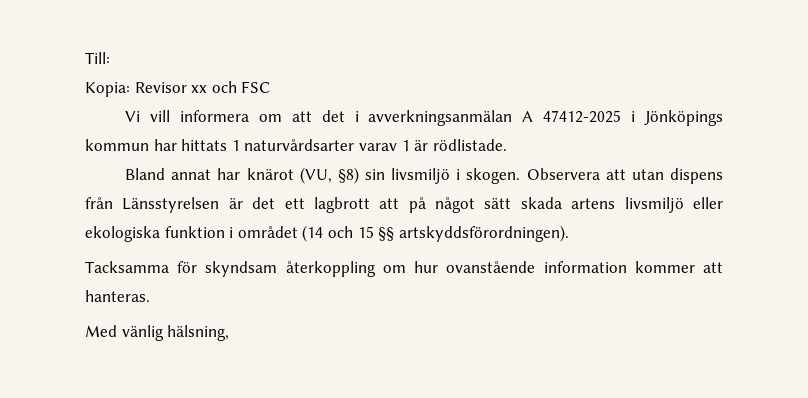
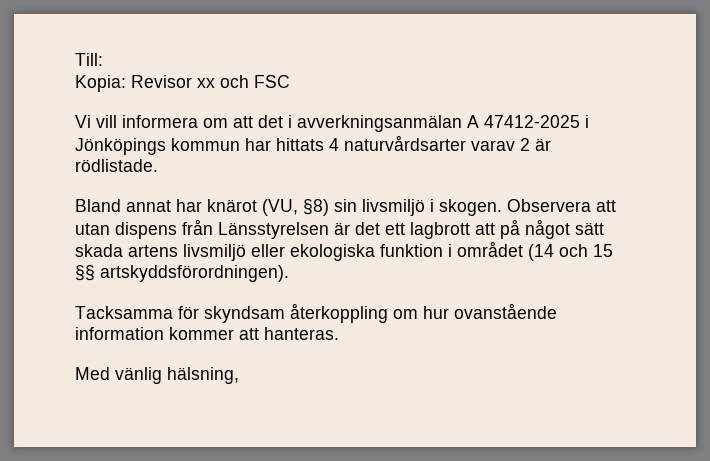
- Vi vill informera om att det i avverkningsanmälan A 47412-2025 i Jönköpings kommun har hittats 1 naturvårdsarter varav 1 är rödlistade.
+ Vi vill informera om att det i avverkningsanmälan A 47412-2025 i Jönköpings kommun har hittats 4 naturvårdsarter varav 2 är rödlistade.

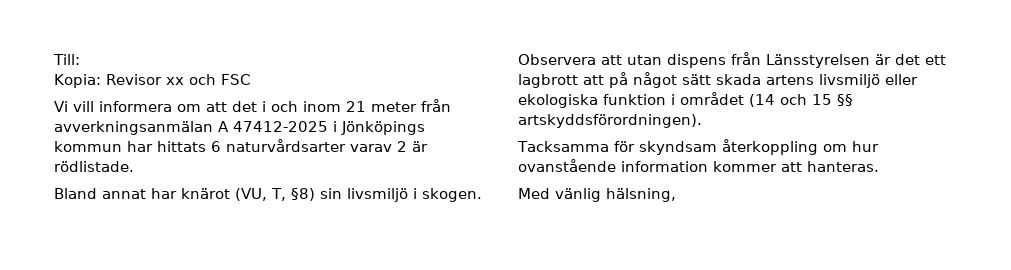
- Vi vill informera om att det i avverkningsanmälan A 47412-2025 i Jönköpings kommun har hittats 4 naturvårdsarter varav 2 är rödlistade.
+ Vi vill informera om att det i och inom 21 meter från avverkningsanmälan A 47412-2025 i Jönköpings kommun har hittats 6 naturvårdsarter varav 2 är rödlistade.
- Bland annat har knärot (VU, §8) sin livsmiljö i skogen.
+ Bland annat har knärot (VU, T, §8) sin livsmiljö i skogen.

